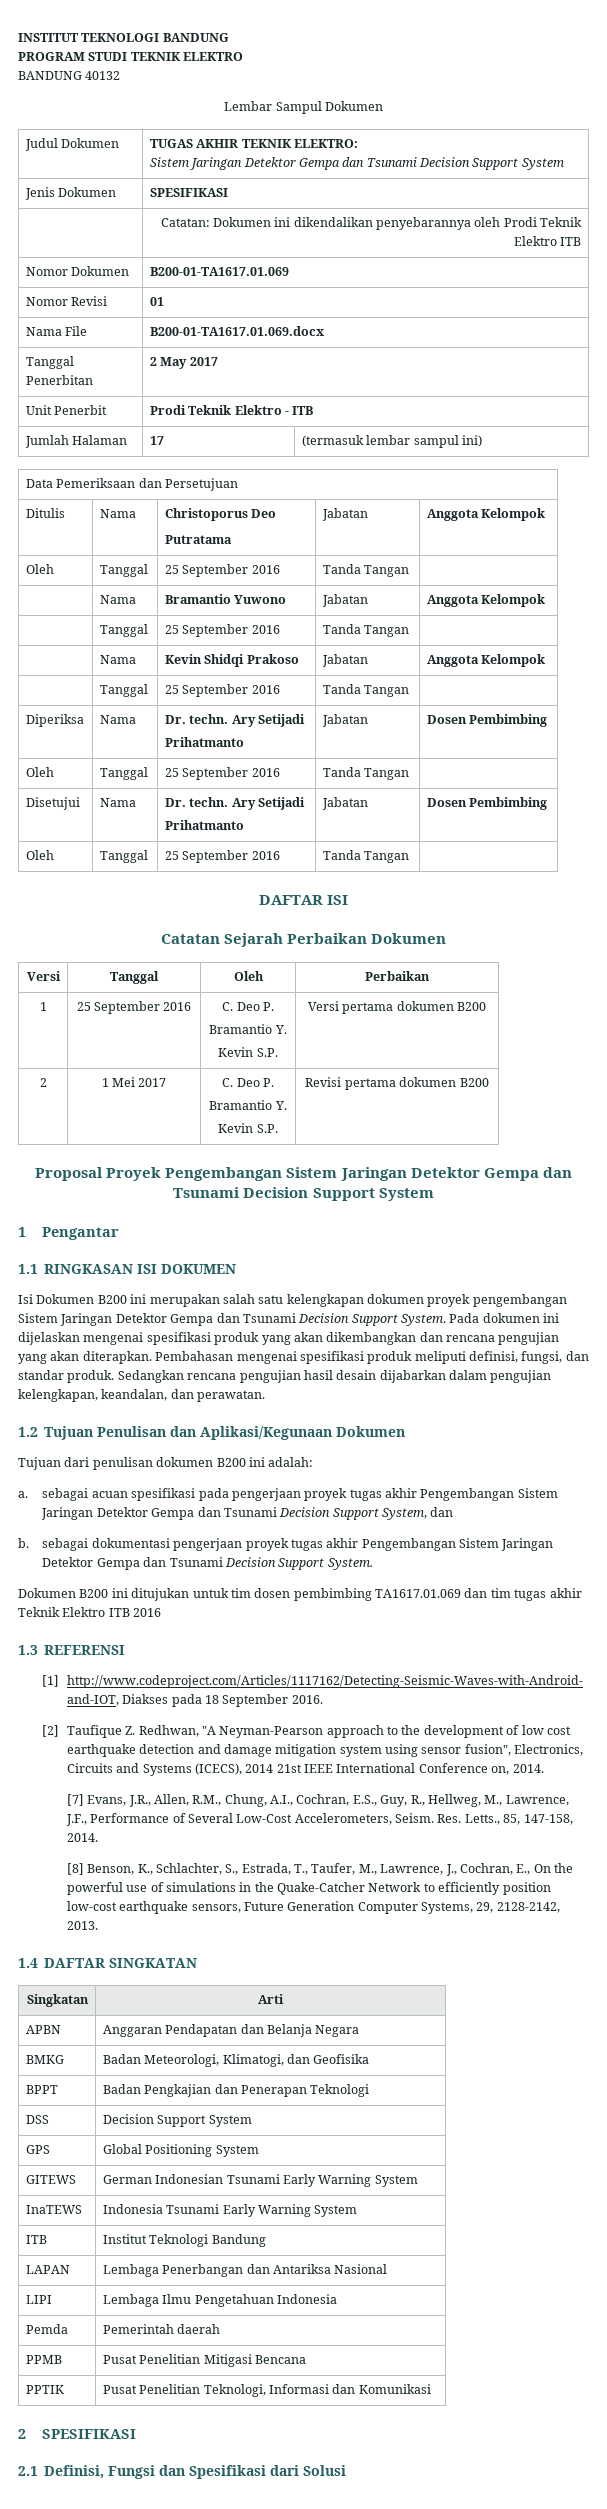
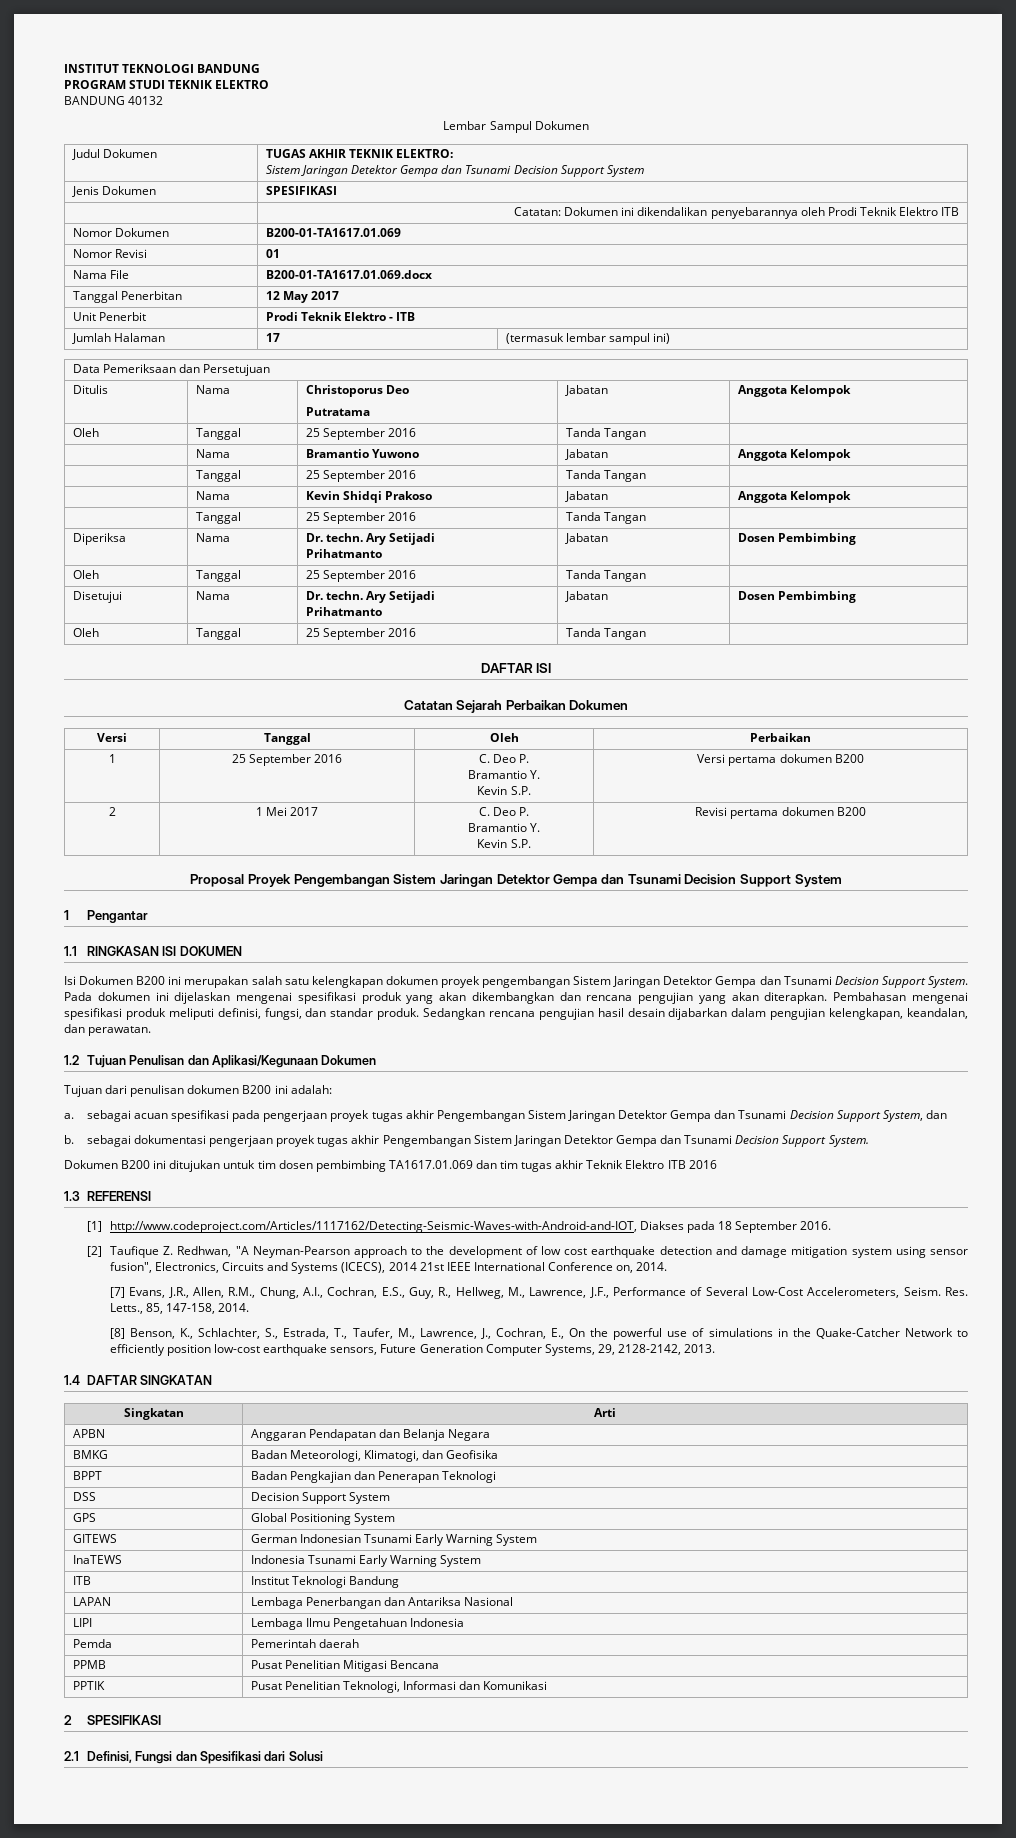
- Tanggal Penerbitan | 2 May 2017
+ Tanggal Penerbitan | 12 May 2017

